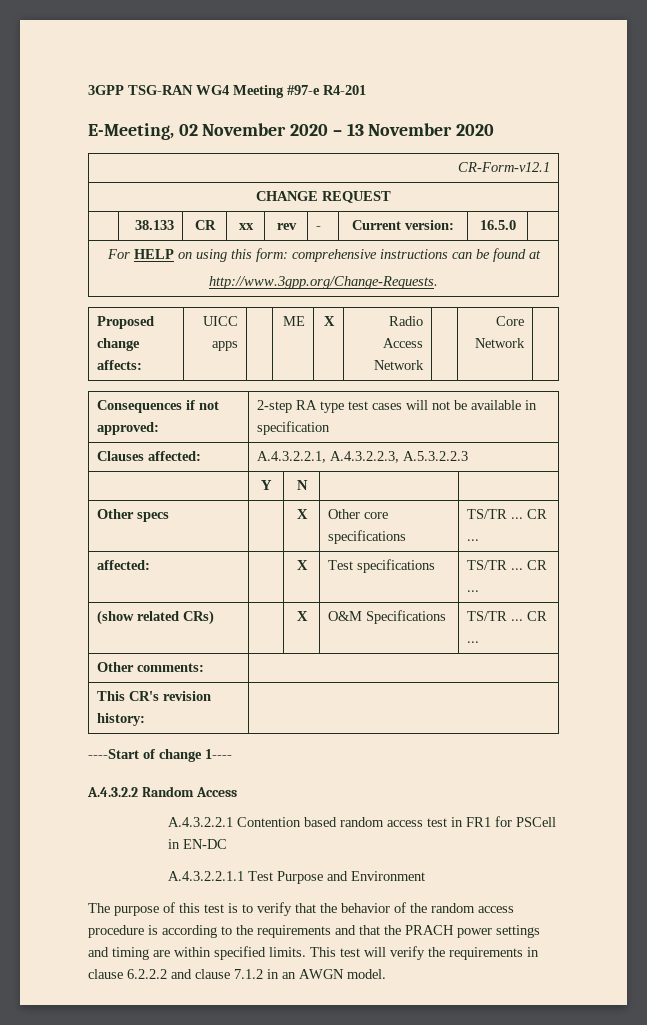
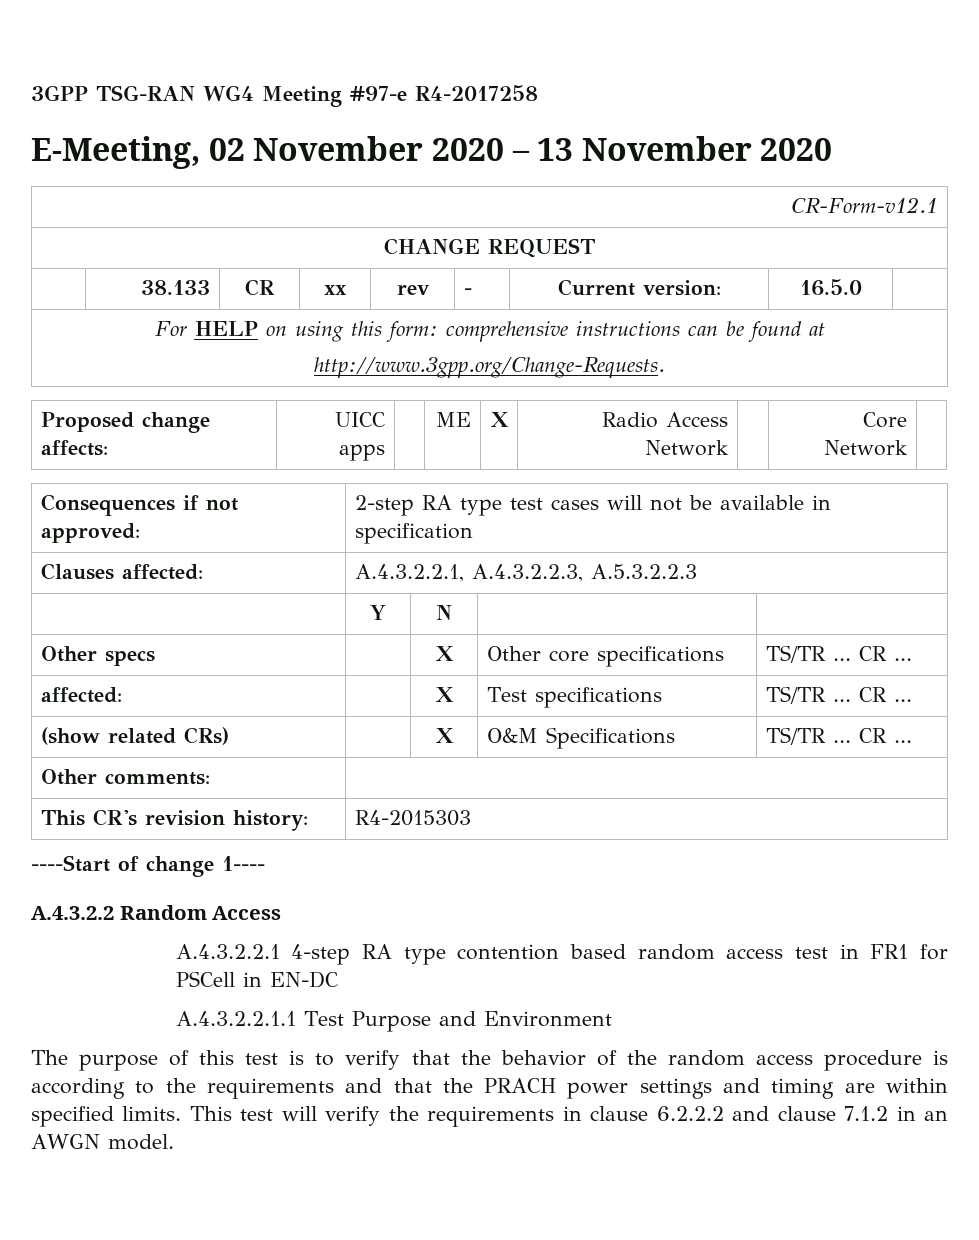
- 3GPP TSG-RAN WG4 Meeting #97-e R4-201
+ 3GPP TSG-RAN WG4 Meeting #97-e R4-2017258
- This CR's revision history: |
+ This CR's revision history: | R4-2015303
- A.4.3.2.2.1 Contention based random access test in FR1 for PSCell in EN-DC
+ A.4.3.2.2.1 4-step RA type contention based random access test in FR1 for PSCell in EN-DC

